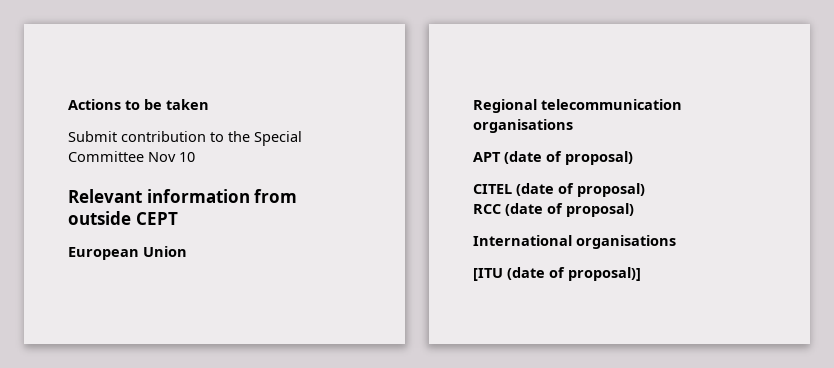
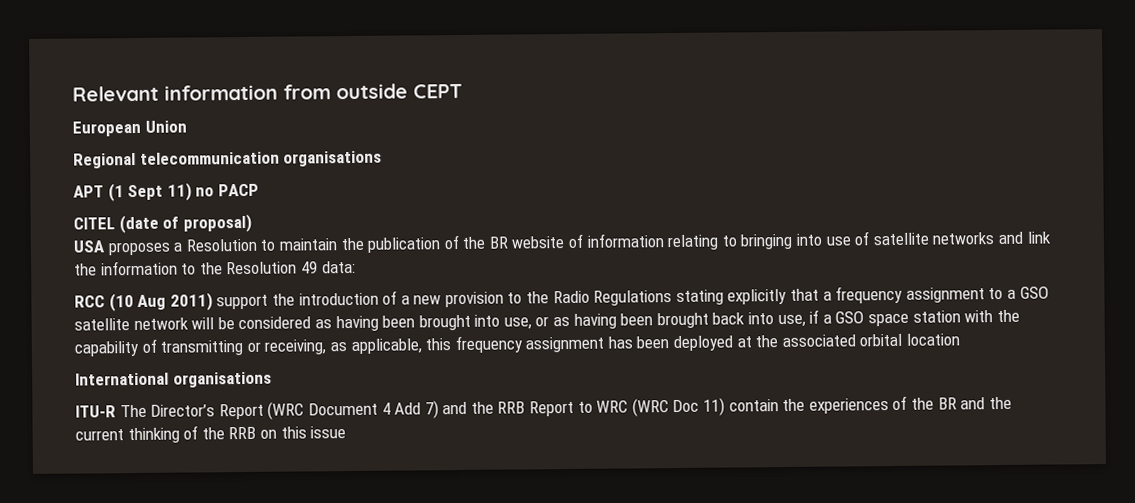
- Actions to be taken
- Submit contribution to the Special Committee Nov 10
- APT (date of proposal)
+ APT (1 Sept 11) no PACP
- RCC (date of proposal)
+ USA proposes a Resolution to maintain the publication of the BR website of information relating to bringing into use of satellite networks and link the information to the Resolution 49 data:
+ RCC (10 Aug 2011) support the introduction of a new provision to the Radio Regulations stating explicitly that a frequency assignment to a GSO satellite network will be considered as having been brought into use, or as having been brought back into use, if a GSO space station with the capability of transmitting or receiving, as applicable, this frequency assignment has been deployed at the associated orbital location
  International organisations
- [ITU (date of proposal)]
+ ITU-R The Director’s Report (WRC Document 4 Add 7) and the RRB Report to WRC (WRC Doc 11) contain the experiences of the BR and the current thinking of the RRB on this issue

